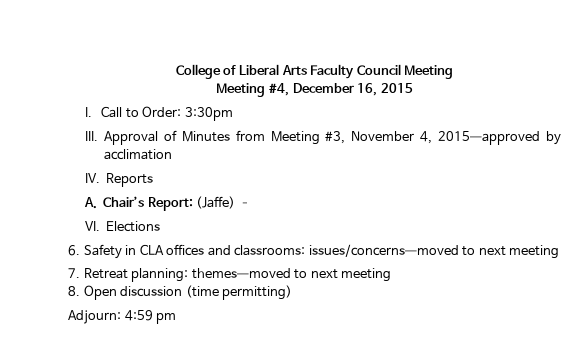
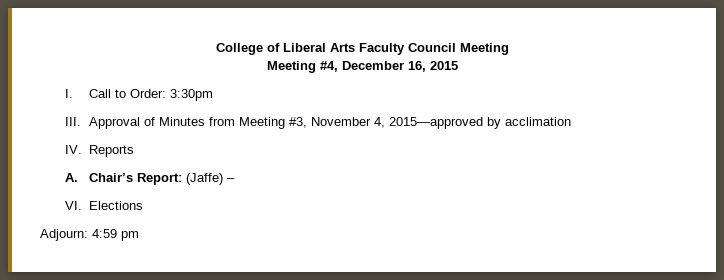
- 6. Safety in CLA offices and classrooms: issues/concerns—moved to next meeting
- 7. Retreat planning: themes—moved to next meeting
- 8. Open discussion (time permitting)

